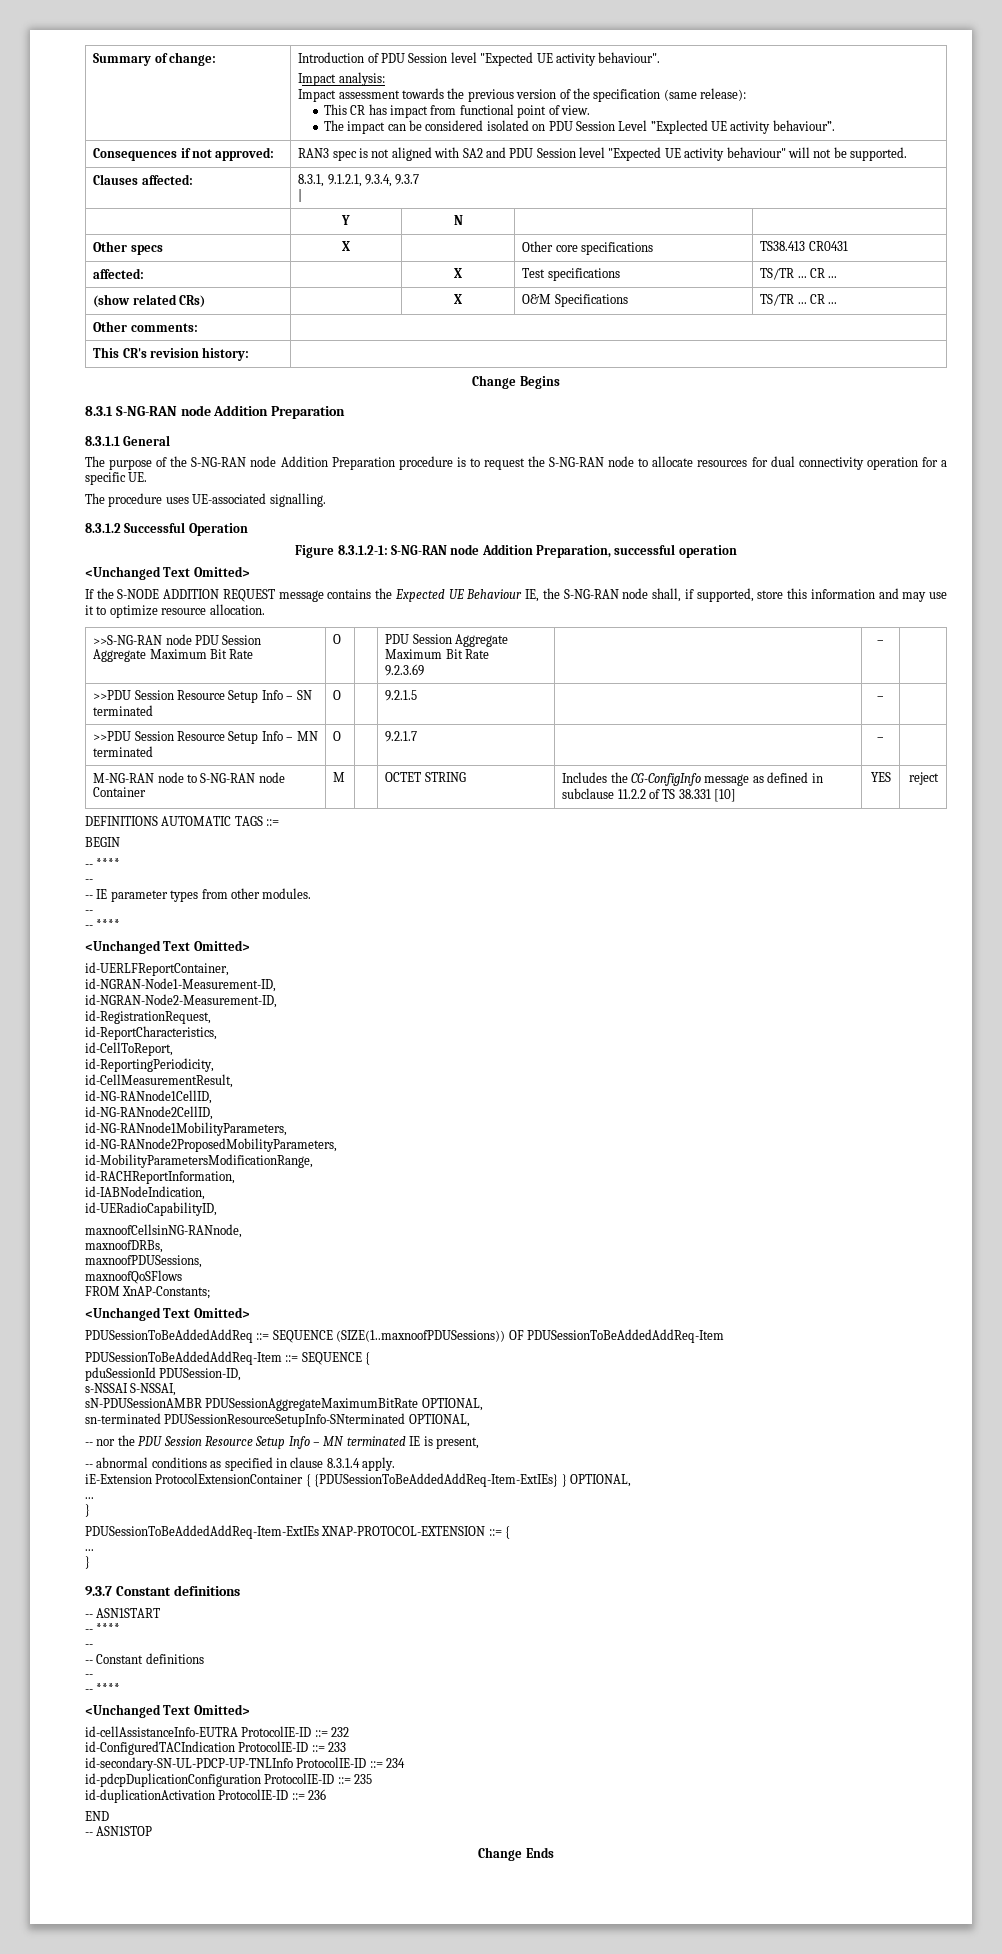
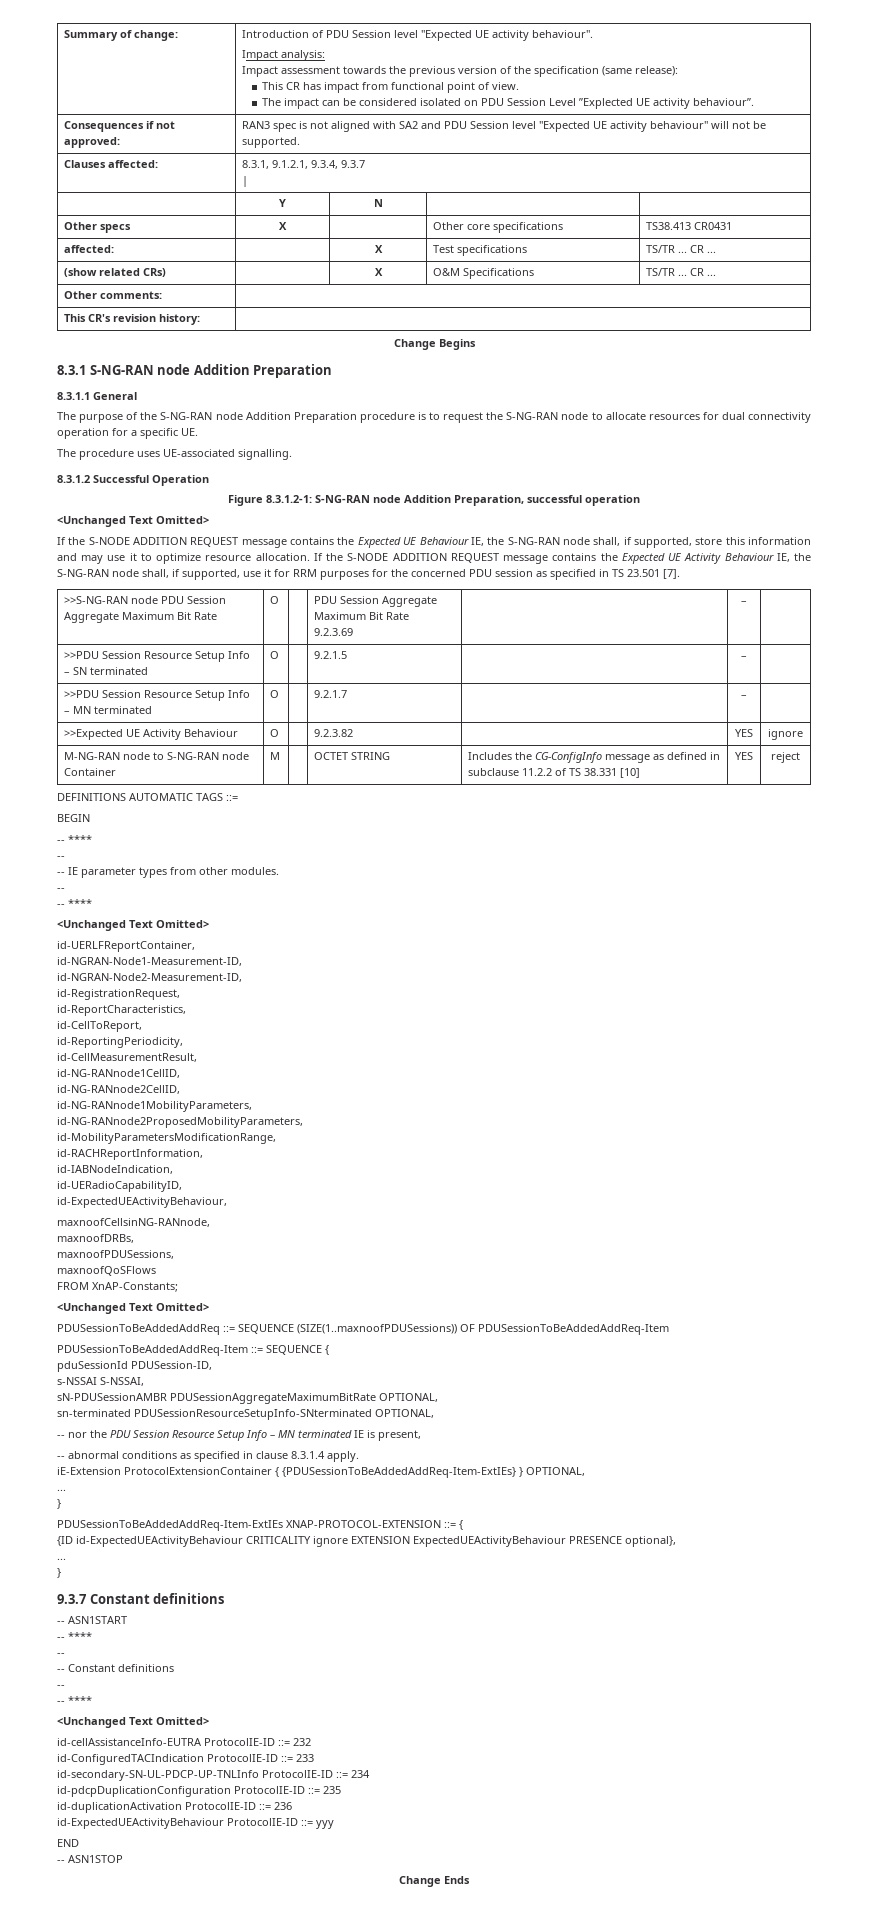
+ If the S-NODE ADDITION REQUEST message contains the Expected UE Activity Behaviour IE, the S-NG-RAN node shall, if supported, use it for RRM purposes for the concerned PDU session as specified in TS 23.501 [7].
+ >>Expected UE Activity Behaviour | O | | 9.2.3.82 | | YES | ignore
+ id-ExpectedUEActivityBehaviour,
+ {ID id-ExpectedUEActivityBehaviour CRITICALITY ignore EXTENSION ExpectedUEActivityBehaviour PRESENCE optional},
+ id-ExpectedUEActivityBehaviour ProtocolIE-ID ::= yyy

